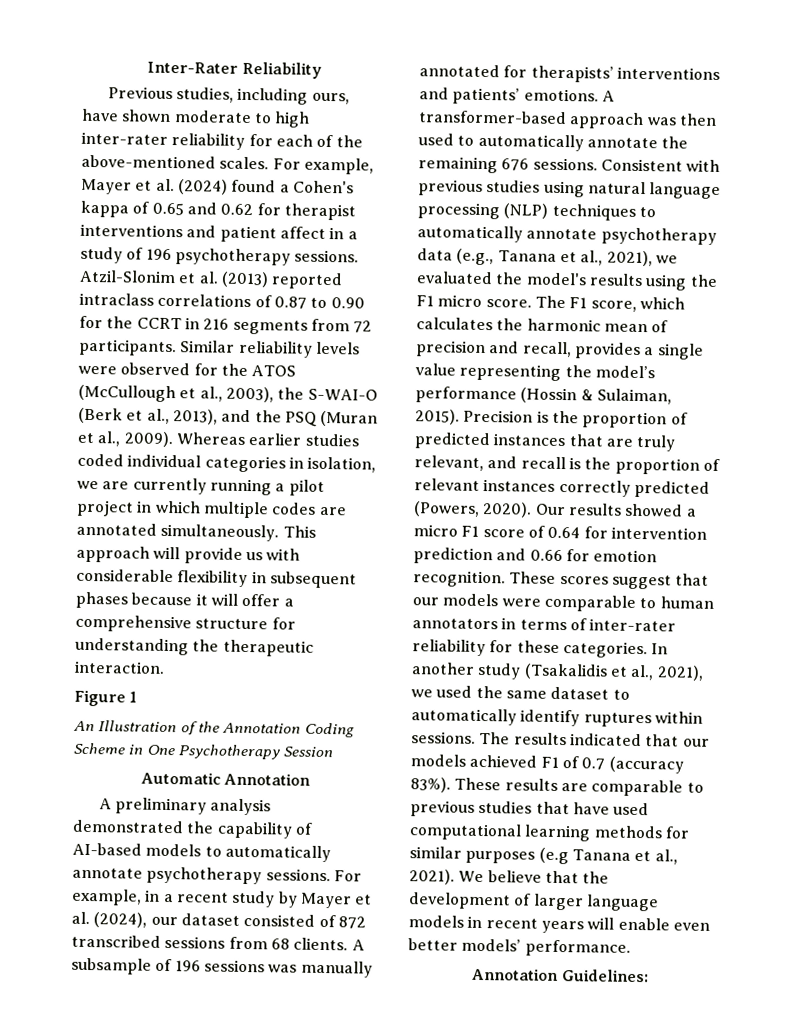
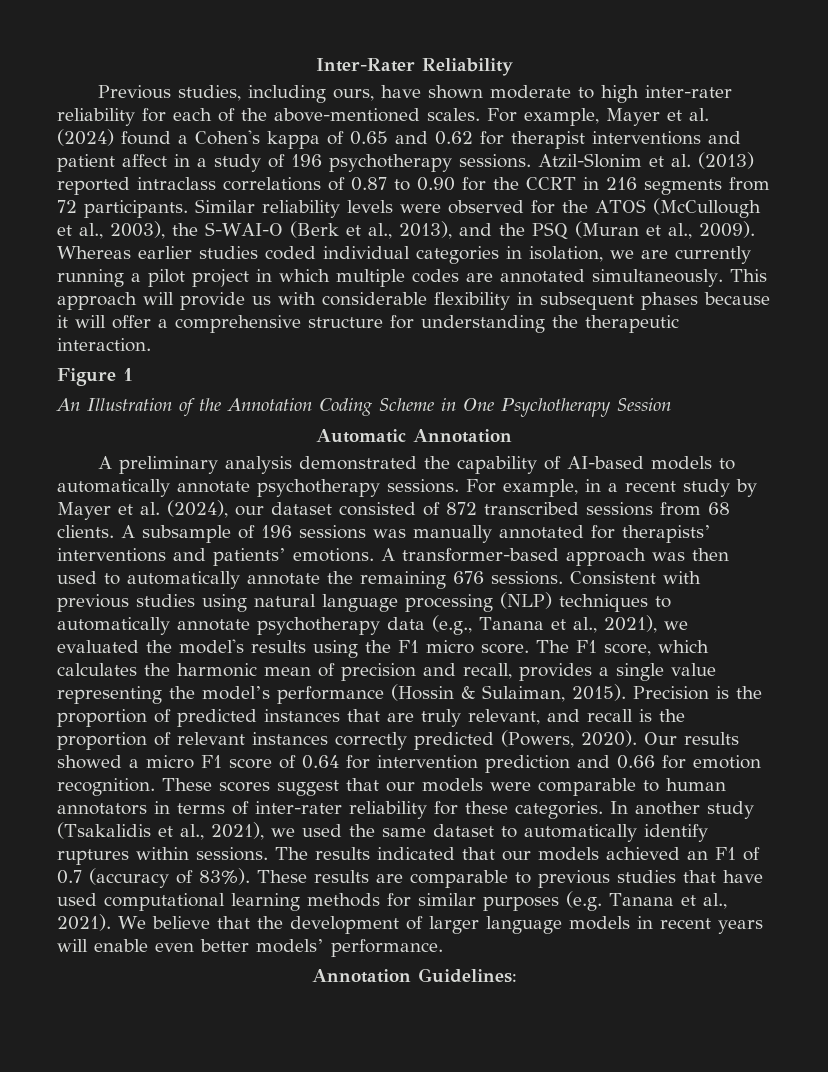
- The results indicated that our models achieved F1 of 0.7 (accuracy 83%).
+ The results indicated that our models achieved an F1 of 0.7 (accuracy of 83%).
- These results are comparable to previous studies that have used computational learning methods for similar purposes (e.g Tanana et al., 2021).
+ These results are comparable to previous studies that have used computational learning methods for similar purposes (e.g. Tanana et al., 2021).

